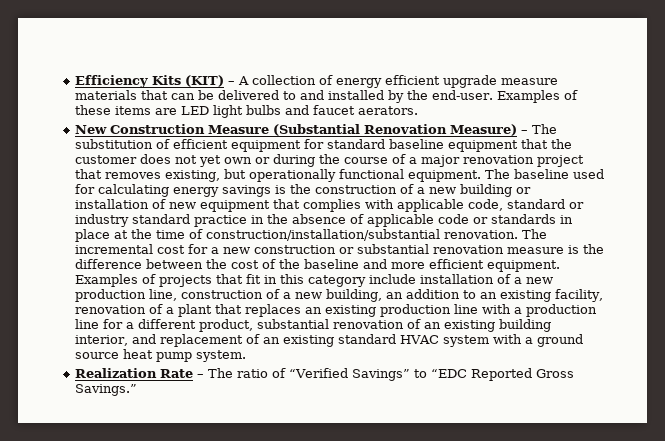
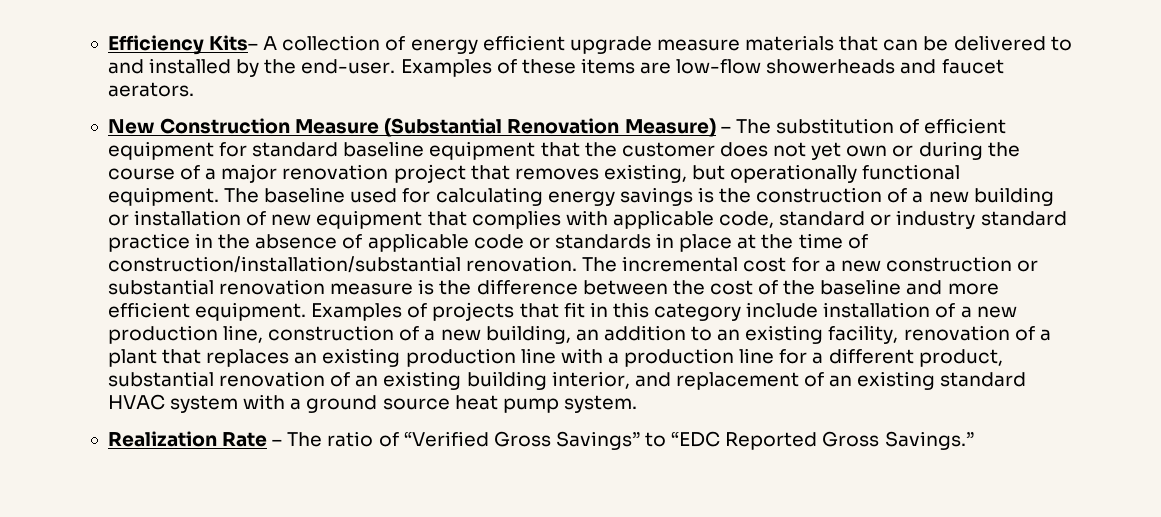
- Efficiency Kits (KIT) – A collection of energy efficient upgrade measure materials that can be delivered to and installed by the end-user.
+ Efficiency Kits– A collection of energy efficient upgrade measure materials that can be delivered to and installed by the end-user.
- Examples of these items are LED light bulbs and faucet aerators.
+ Examples of these items are low-flow showerheads and faucet aerators.
- Realization Rate – The ratio of “Verified Savings” to “EDC Reported Gross Savings.”
+ Realization Rate – The ratio of “Verified Gross Savings” to “EDC Reported Gross Savings.”

